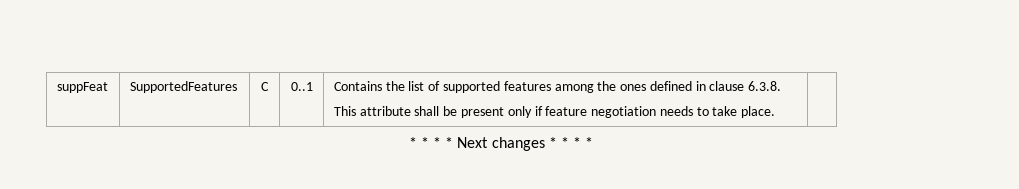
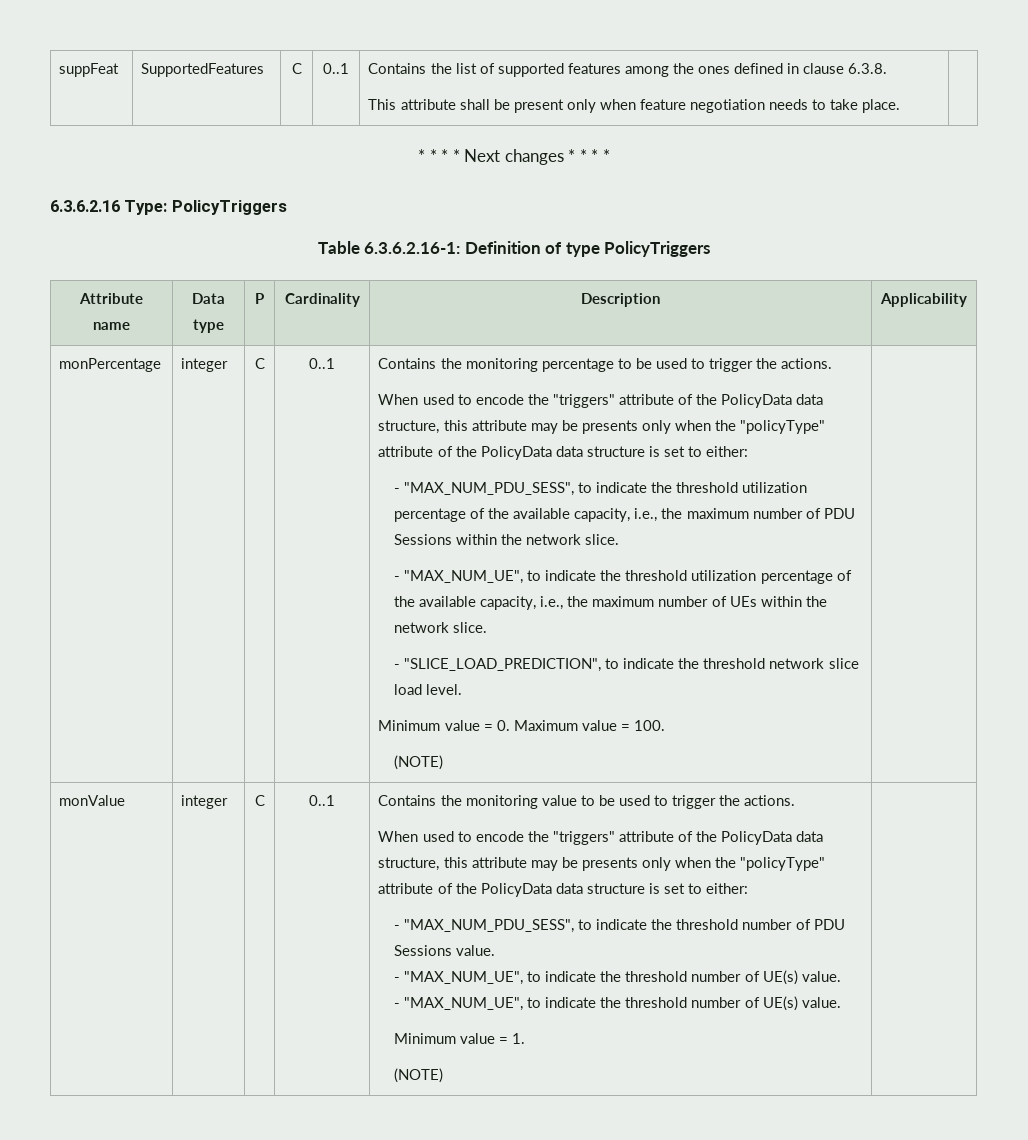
  suppFeat | SupportedFeatures | C | 0..1 | Contains the list of supported features among the ones defined in clause 6.3.8.
- This attribute shall be present only if feature negotiation needs to take place. |
+ This attribute shall be present only when feature negotiation needs to take place. |
+ 6.3.6.2.16 Type: PolicyTriggers
+ Table 6.3.6.2.16-1: Definition of type PolicyTriggers
+ Attribute name | Data type | P | Cardinality | Description | Applicability
+ monPercentage | integer | C | 0..1 | Contains the monitoring percentage to be used to trigger the actions.
+ When used to encode the "triggers" attribute of the PolicyData data structure, this attribute may be presents only when the "policyType" attribute of the PolicyData data structure is set to either:
+ - "MAX_NUM_PDU_SESS", to indicate the threshold utilization percentage of the available capacity, i.e., the maximum number of PDU Sessions within the network slice.
+ - "MAX_NUM_UE", to indicate the threshold utilization percentage of the available capacity, i.e., the maximum number of UEs within the network slice.
+ - "SLICE_LOAD_PREDICTION", to indicate the threshold network slice load level.
+ Minimum value = 0. Maximum value = 100.
+ (NOTE) |
+ monValue | integer | C | 0..1 | Contains the monitoring value to be used to trigger the actions.
+ When used to encode the "triggers" attribute of the PolicyData data structure, this attribute may be presents only when the "policyType" attribute of the PolicyData data structure is set to either:
+ - "MAX_NUM_PDU_SESS", to indicate the threshold number of PDU Sessions value.
+ - "MAX_NUM_UE", to indicate the threshold number of UE(s) value.
+ - "MAX_NUM_UE", to indicate the threshold number of UE(s) value.
+ Minimum value = 1.
+ (NOTE)

